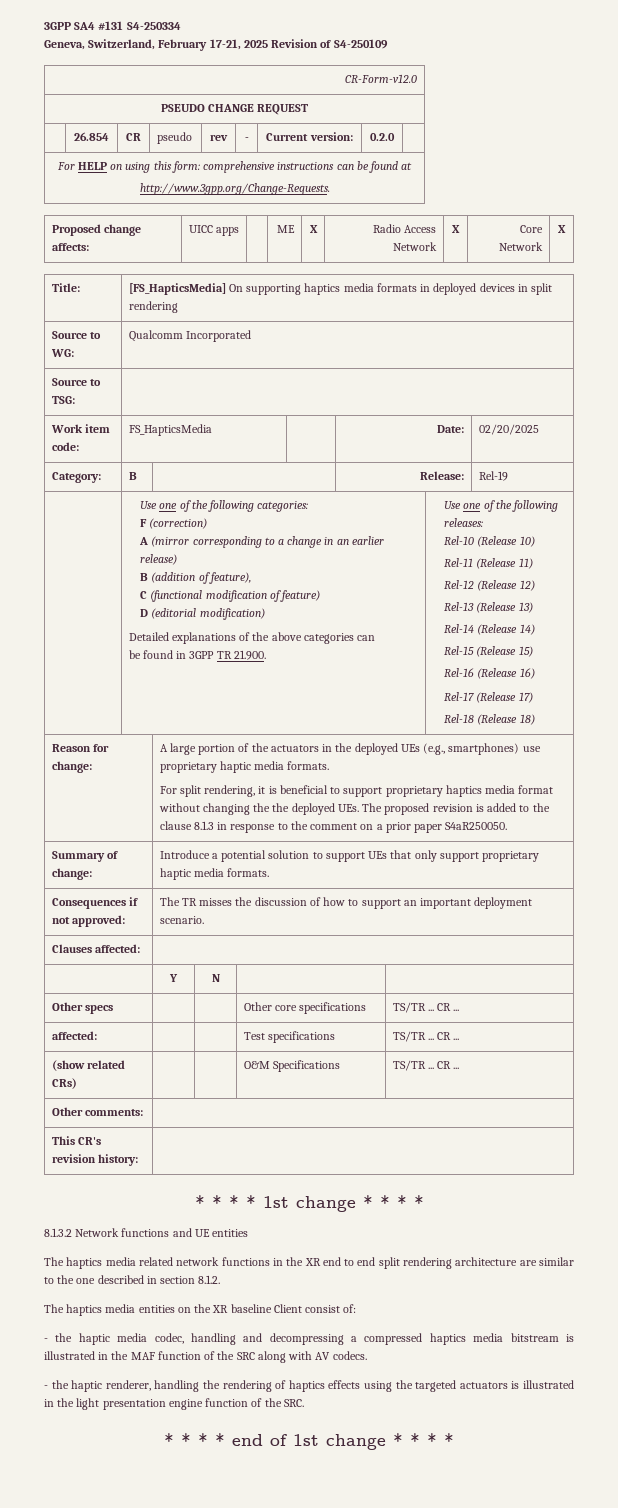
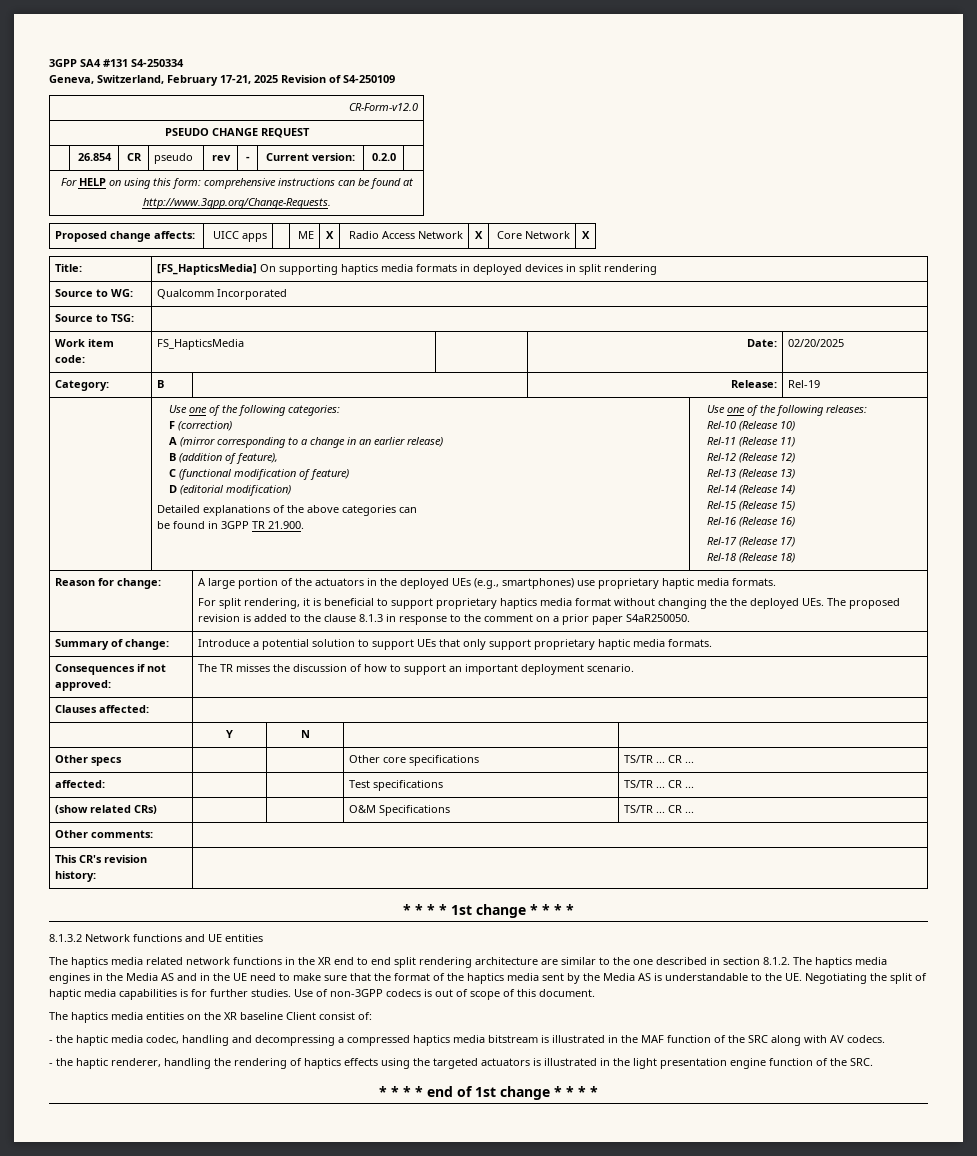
- The haptics media related network functions in the XR end to end split rendering architecture are similar to the one described in section 8.1.2.
+ The haptics media related network functions in the XR end to end split rendering architecture are similar to the one described in section 8.1.2. The haptics media engines in the Media AS and in the UE need to make sure that the format of the haptics media sent by the Media AS is understandable to the UE. Negotiating the split of haptic media capabilities is for further studies. Use of non-3GPP codecs is out of scope of this document.

